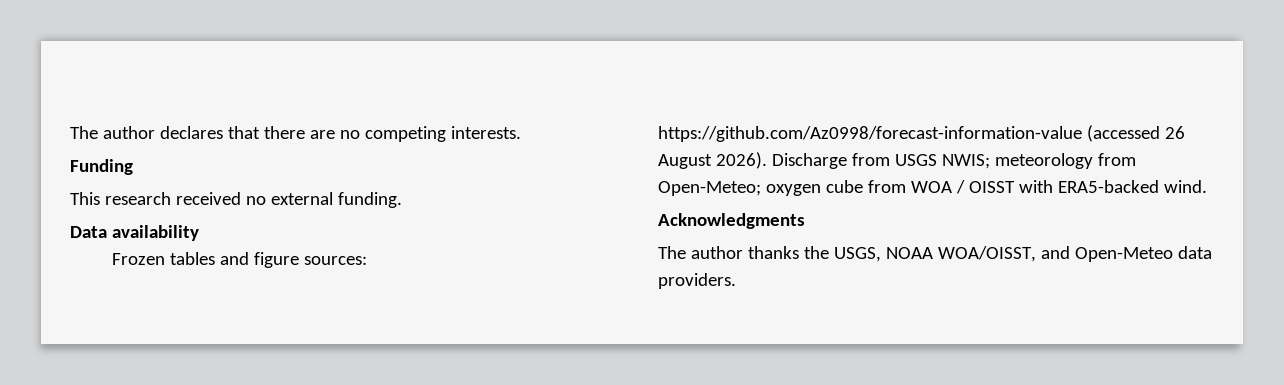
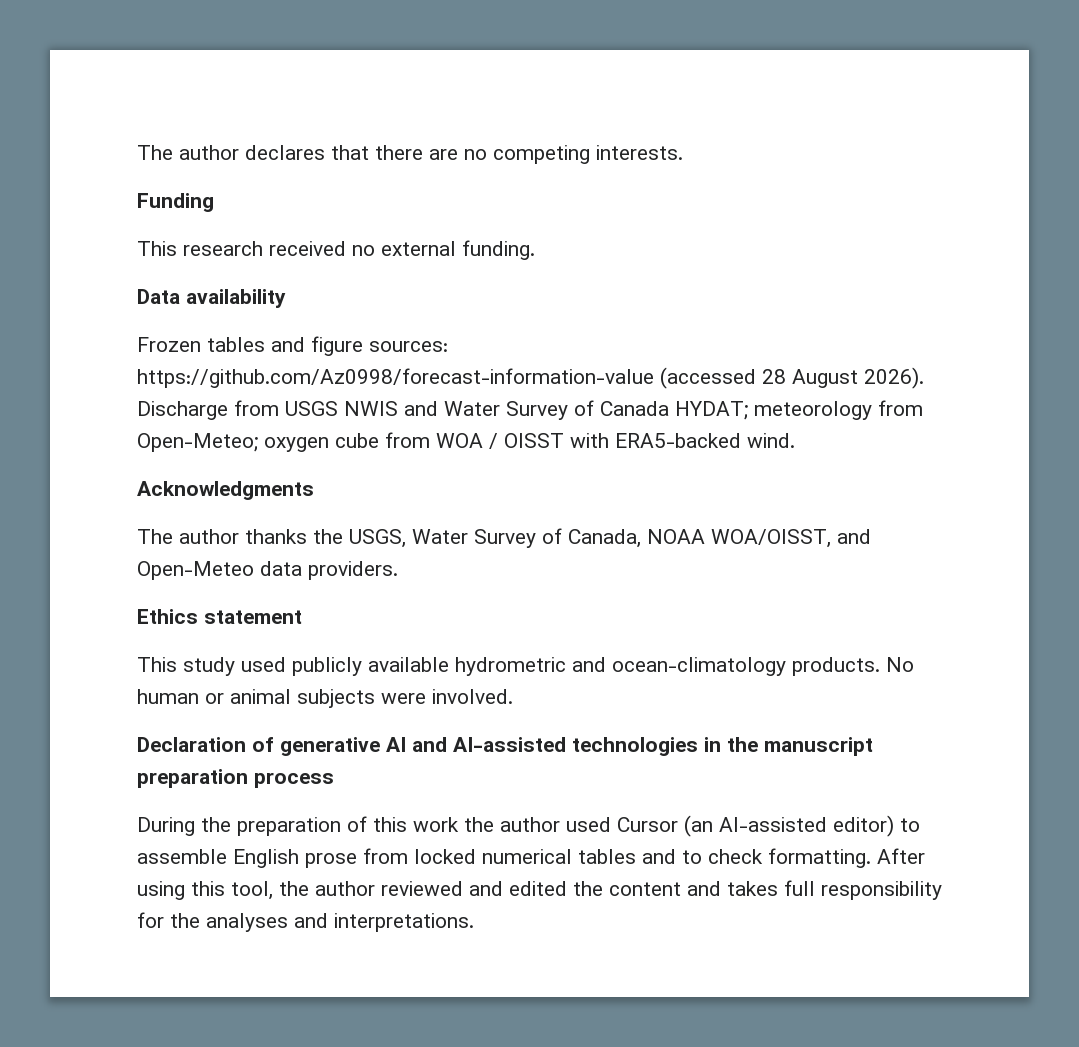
- Frozen tables and figure sources: https://github.com/Az0998/forecast-information-value (accessed 26 August 2026).
+ Frozen tables and figure sources: https://github.com/Az0998/forecast-information-value (accessed 28 August 2026).
- Discharge from USGS NWIS; meteorology from Open-Meteo; oxygen cube from WOA / OISST with ERA5-backed wind.
+ Discharge from USGS NWIS and Water Survey of Canada HYDAT; meteorology from Open-Meteo; oxygen cube from WOA / OISST with ERA5-backed wind.
- The author thanks the USGS, NOAA WOA/OISST, and Open-Meteo data providers.
+ The author thanks the USGS, Water Survey of Canada, NOAA WOA/OISST, and Open-Meteo data providers.
+ Ethics statement
+ This study used publicly available hydrometric and ocean-climatology products. No human or animal subjects were involved.
+ Declaration of generative AI and AI-assisted technologies in the manuscript preparation process
+ During the preparation of this work the author used Cursor (an AI-assisted editor) to assemble English prose from locked numerical tables and to check formatting. After using this tool, the author reviewed and edited the content and takes full responsibility for the analyses and interpretations.

